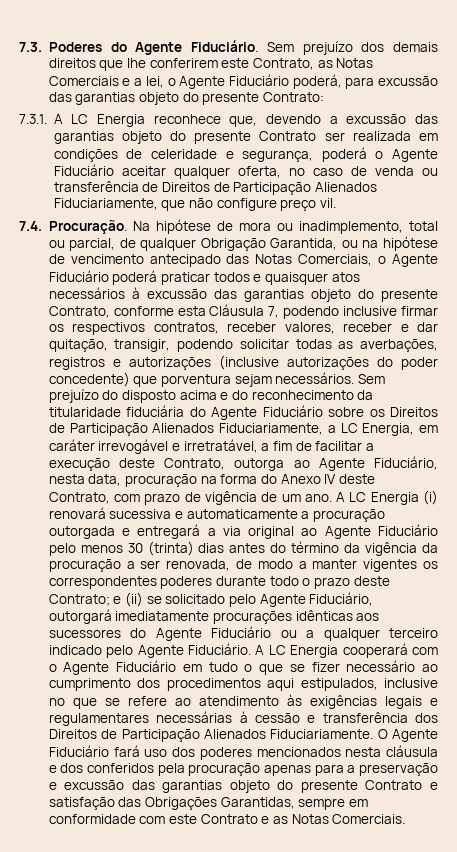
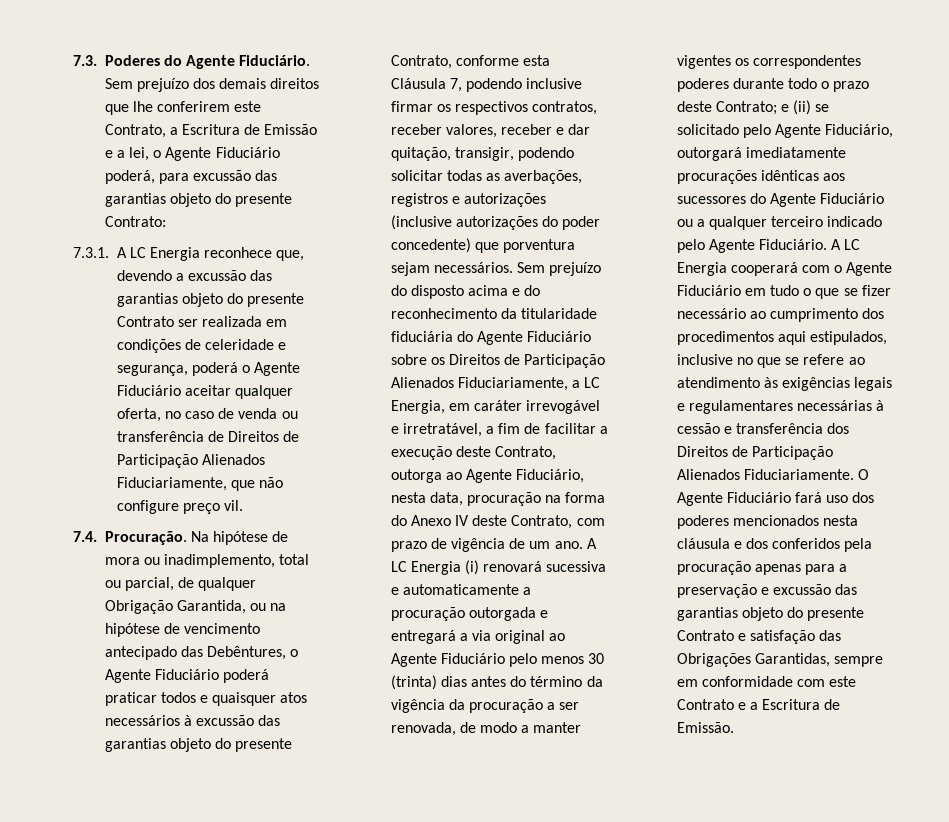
- Sem prejuízo dos demais direitos que lhe conferirem este Contrato, as Notas Comerciais e a lei, o Agente Fiduciário poderá, para excussão das garantias objeto do presente Contrato:
+ Sem prejuízo dos demais direitos que lhe conferirem este Contrato, a Escritura de Emissão e a lei, o Agente Fiduciário poderá, para excussão das garantias objeto do presente Contrato:
- Na hipótese de mora ou inadimplemento, total ou parcial, de qualquer Obrigação Garantida, ou na hipótese de vencimento antecipado das Notas Comerciais, o Agente Fiduciário poderá praticar todos e quaisquer atos necessários à excussão das garantias objeto do presente Contrato, conforme esta Cláusula 7, podendo inclusive firmar os respectivos contratos, receber valores, receber e dar quitação, transigir, podendo solicitar todas as averbações, registros e autorizações (inclusive autorizações do poder concedente) que porventura sejam necessários.
+ Na hipótese de mora ou inadimplemento, total ou parcial, de qualquer Obrigação Garantida, ou na hipótese de vencimento antecipado das Debêntures, o Agente Fiduciário poderá praticar todos e quaisquer atos necessários à excussão das garantias objeto do presente Contrato, conforme esta Cláusula 7, podendo inclusive firmar os respectivos contratos, receber valores, receber e dar quitação, transigir, podendo solicitar todas as averbações, registros e autorizações (inclusive autorizações do poder concedente) que porventura sejam necessários.
- O Agente Fiduciário fará uso dos poderes mencionados nesta cláusula e dos conferidos pela procuração apenas para a preservação e excussão das garantias objeto do presente Contrato e satisfação das Obrigações Garantidas, sempre em conformidade com este Contrato e as Notas Comerciais.
+ O Agente Fiduciário fará uso dos poderes mencionados nesta cláusula e dos conferidos pela procuração apenas para a preservação e excussão das garantias objeto do presente Contrato e satisfação das Obrigações Garantidas, sempre em conformidade com este Contrato e a Escritura de Emissão.

